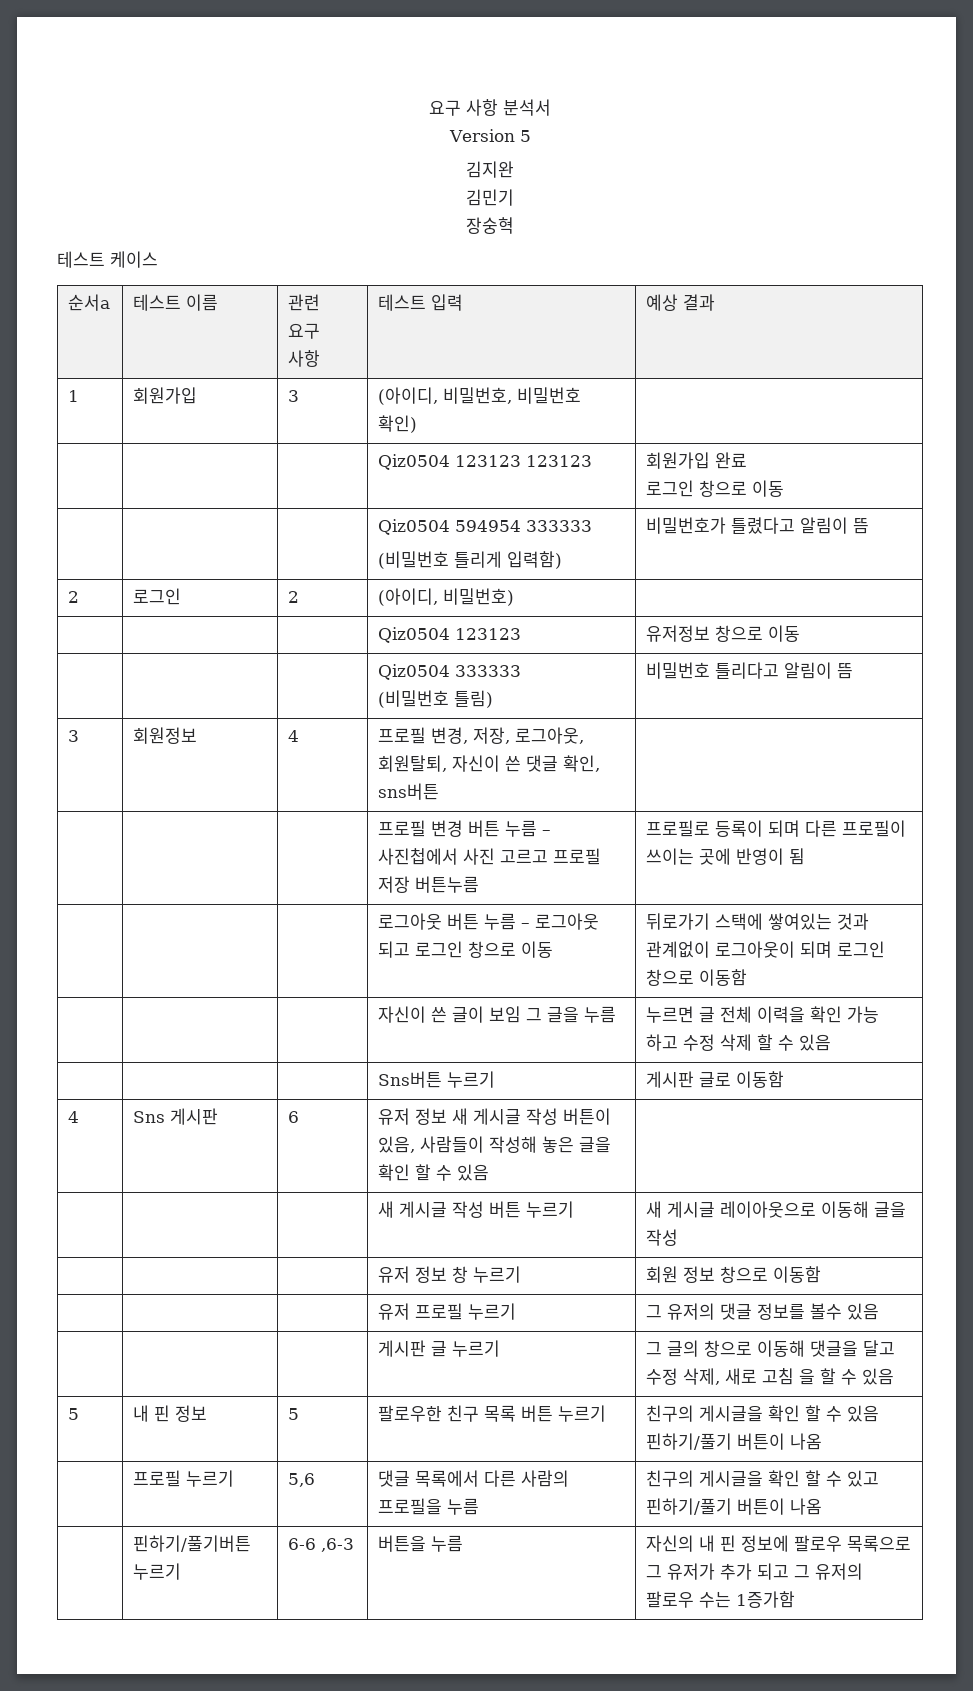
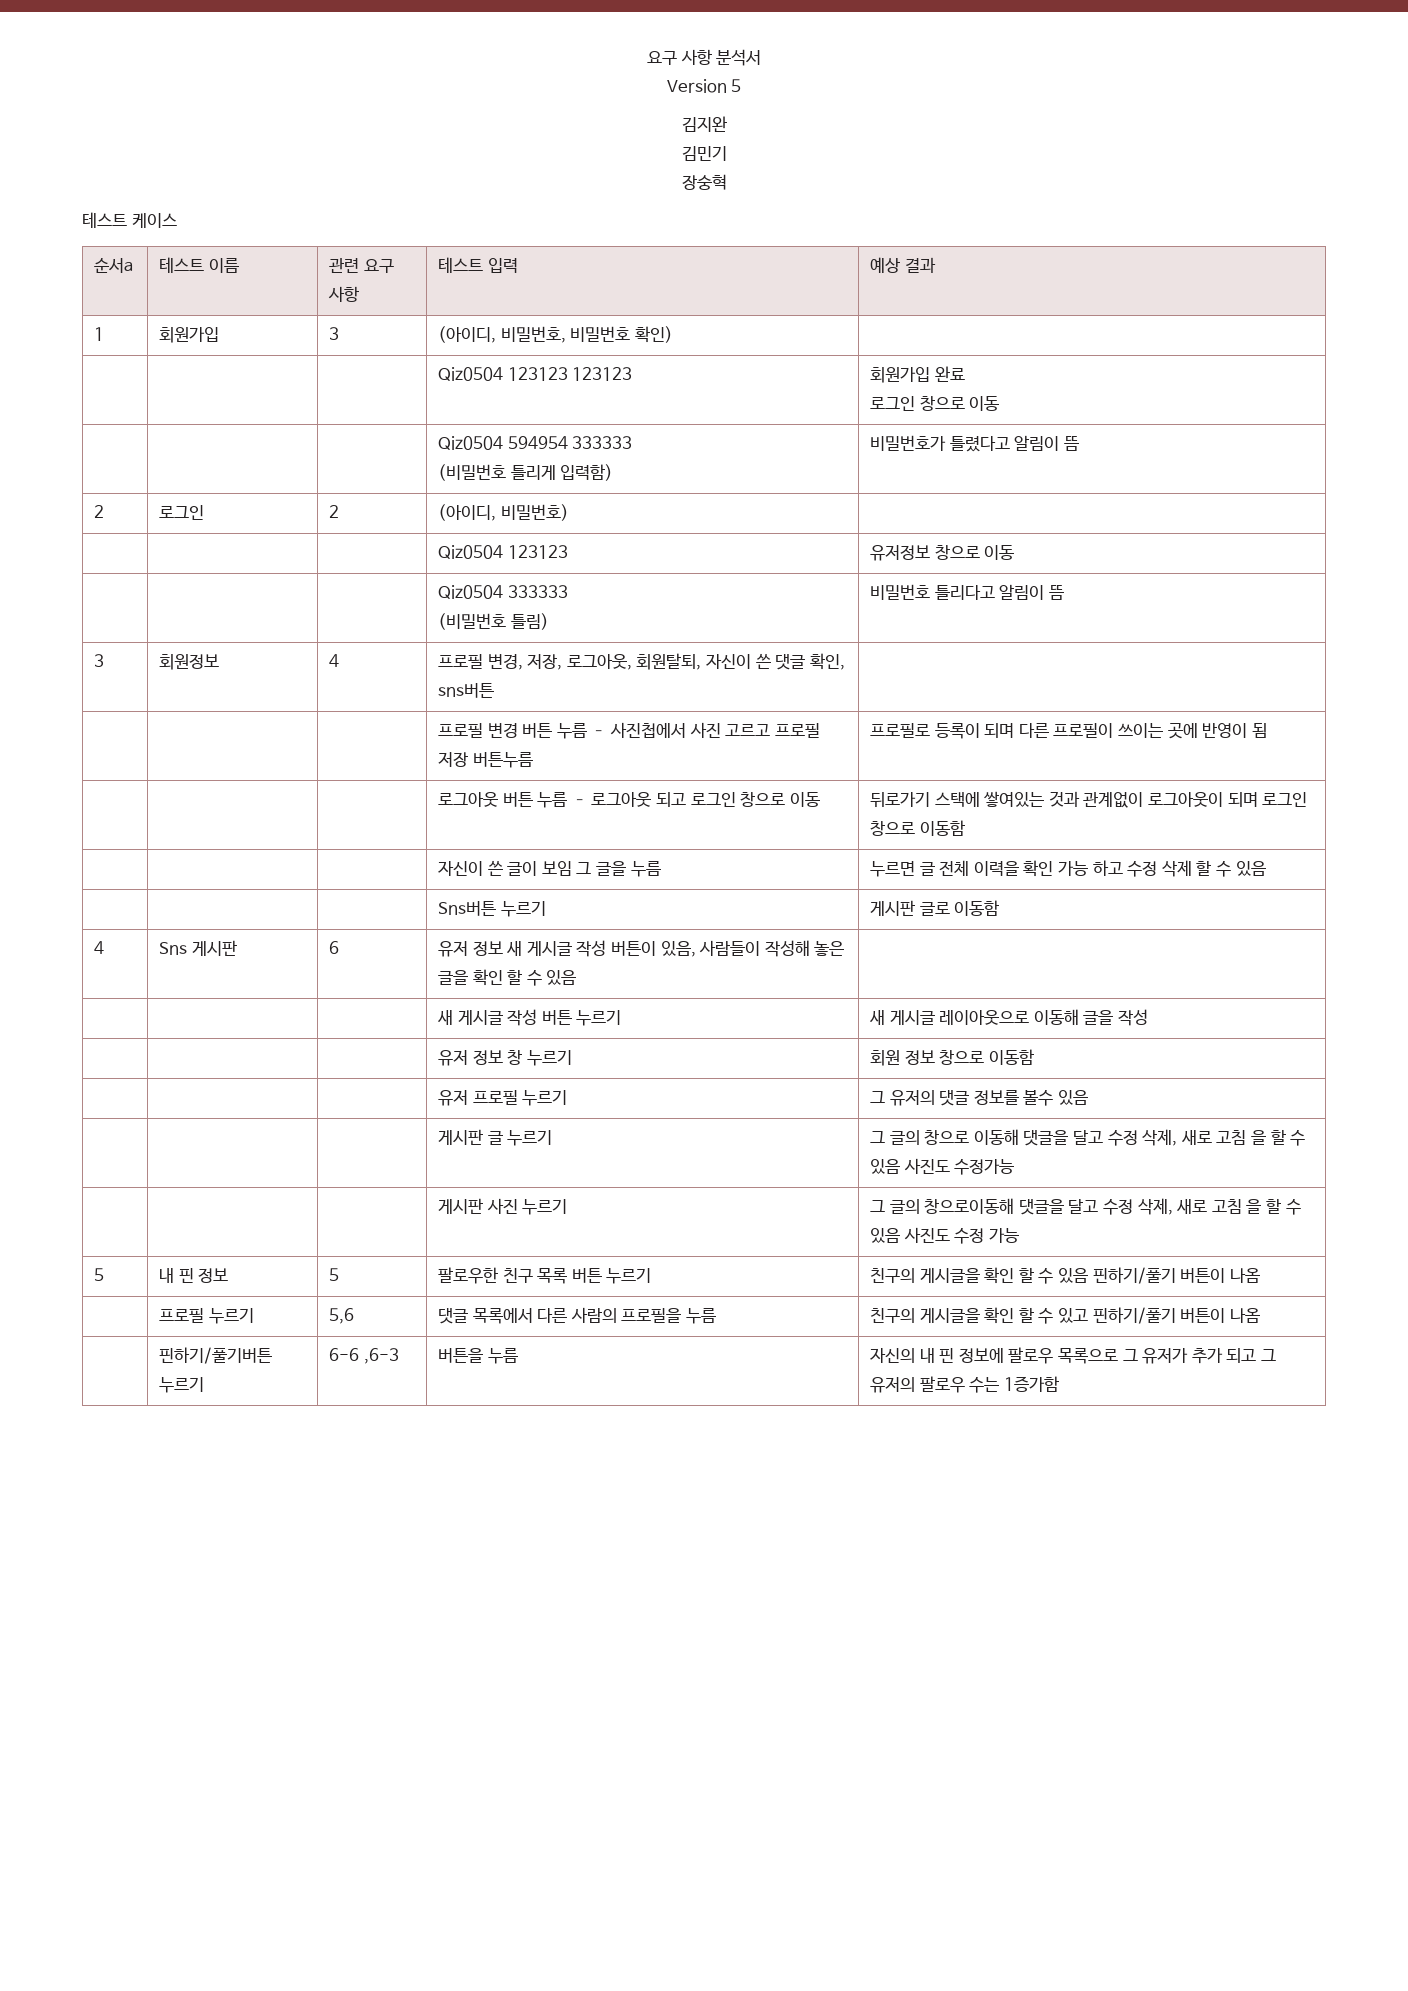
- | | | 게시판 글 누르기 | 그 글의 창으로 이동해 댓글을 달고 수정 삭제, 새로 고침 을 할 수 있음
+ | | | 게시판 글 누르기 | 그 글의 창으로 이동해 댓글을 달고 수정 삭제, 새로 고침 을 할 수 있음 사진도 수정가능
+ | | | 게시판 사진 누르기 | 그 글의 창으로이동해 댓글을 달고 수정 삭제, 새로 고침 을 할 수 있음 사진도 수정 가능

